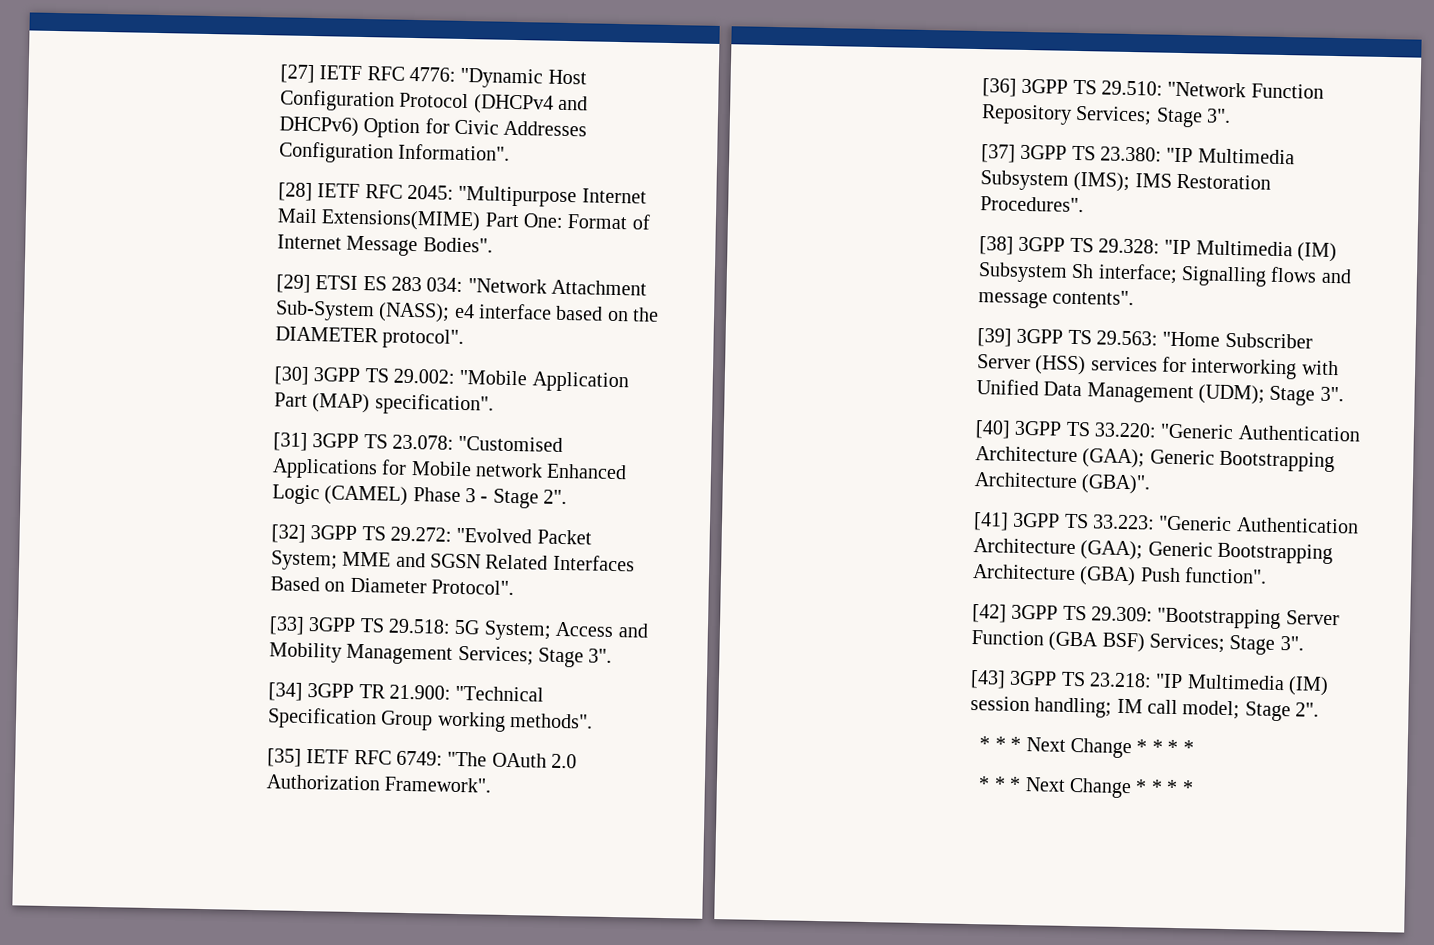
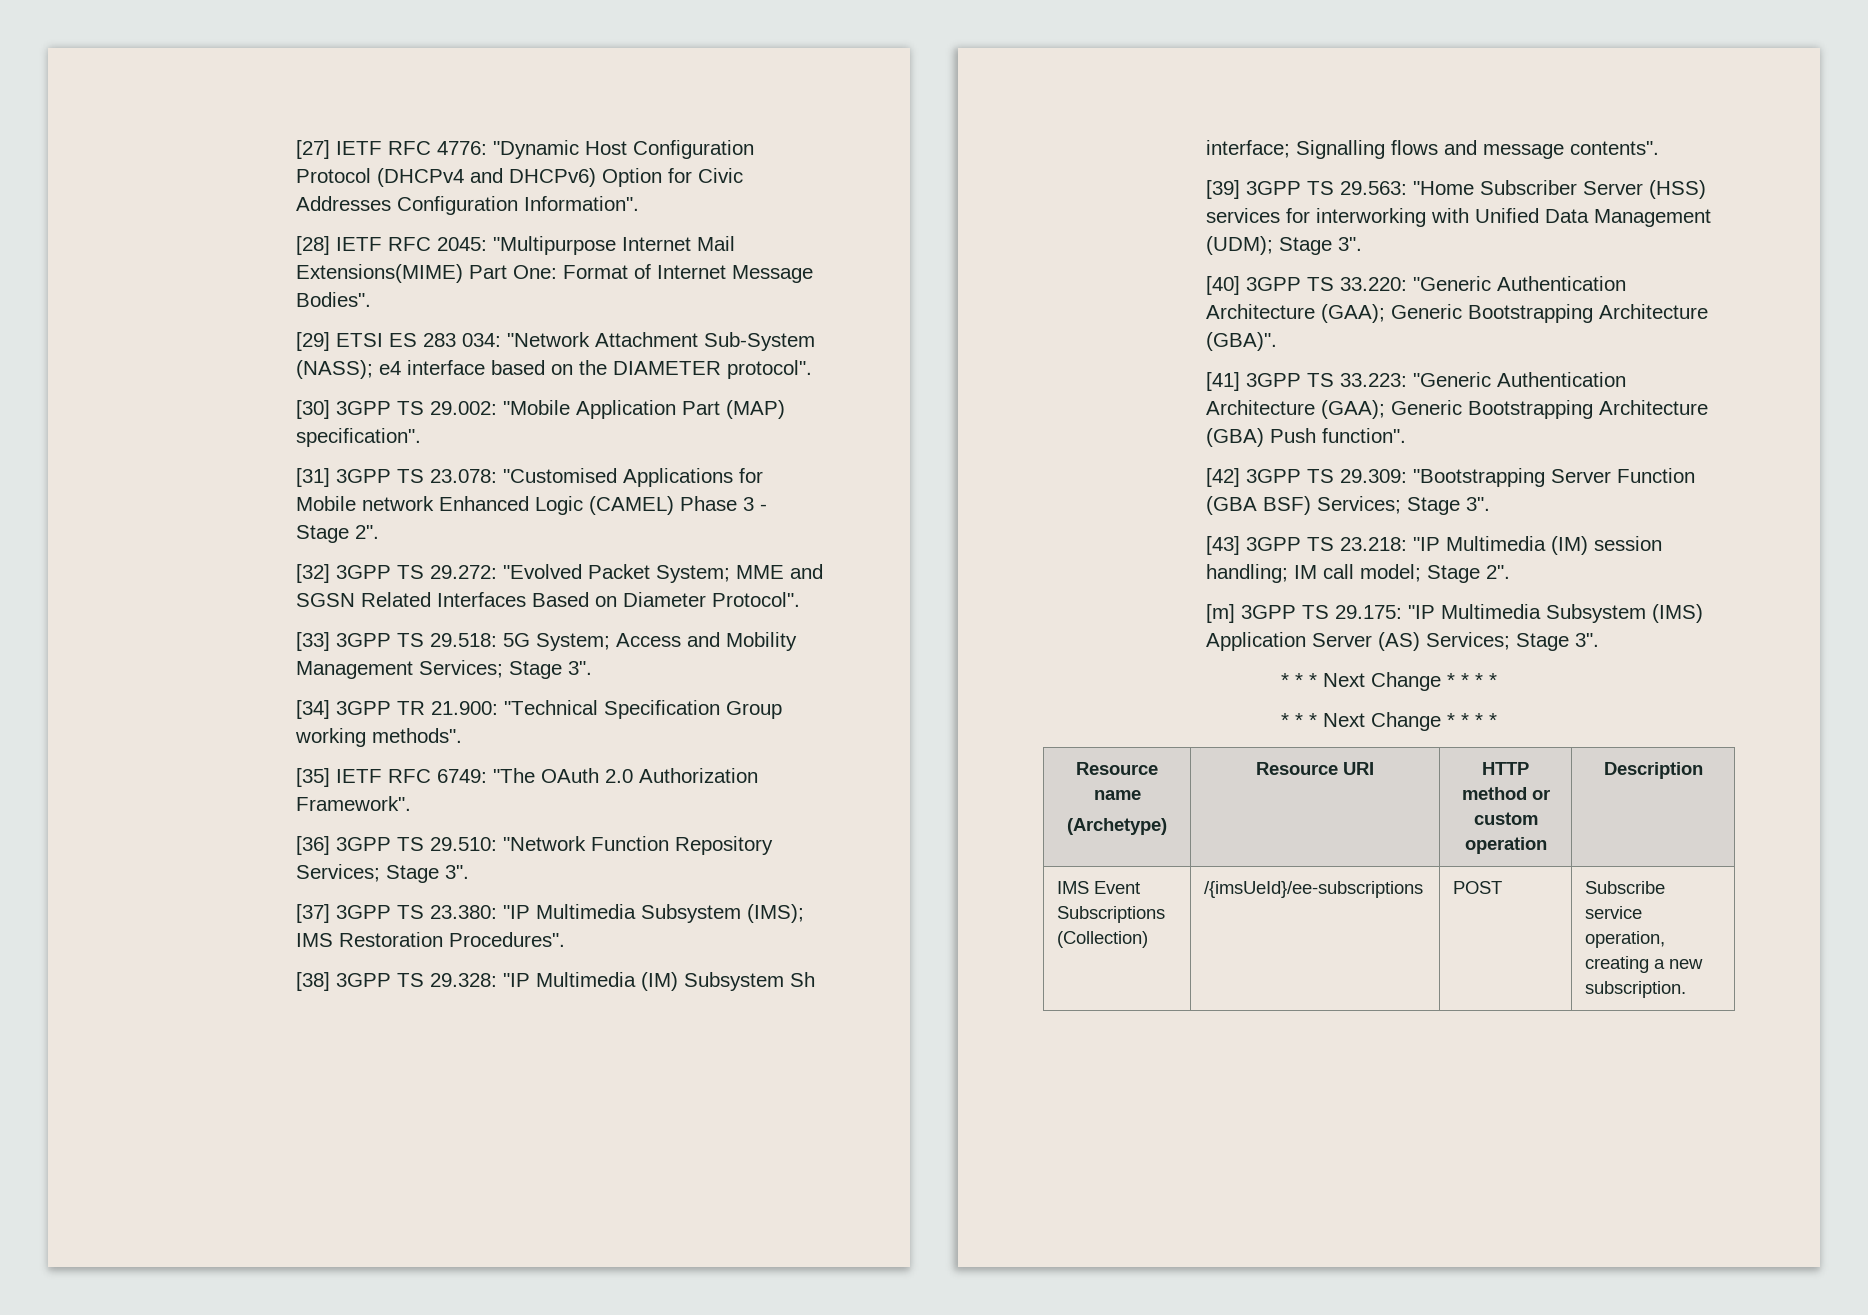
+ [m] 3GPP TS 29.175: "IP Multimedia Subsystem (IMS) Application Server (AS) Services; Stage 3".
+ Resource name
+ (Archetype) | Resource URI | HTTP method or custom operation | Description
+ IMS Event Subscriptions (Collection) | /{imsUeId}/ee-subscriptions | POST | Subscribe service operation, creating a new subscription.

